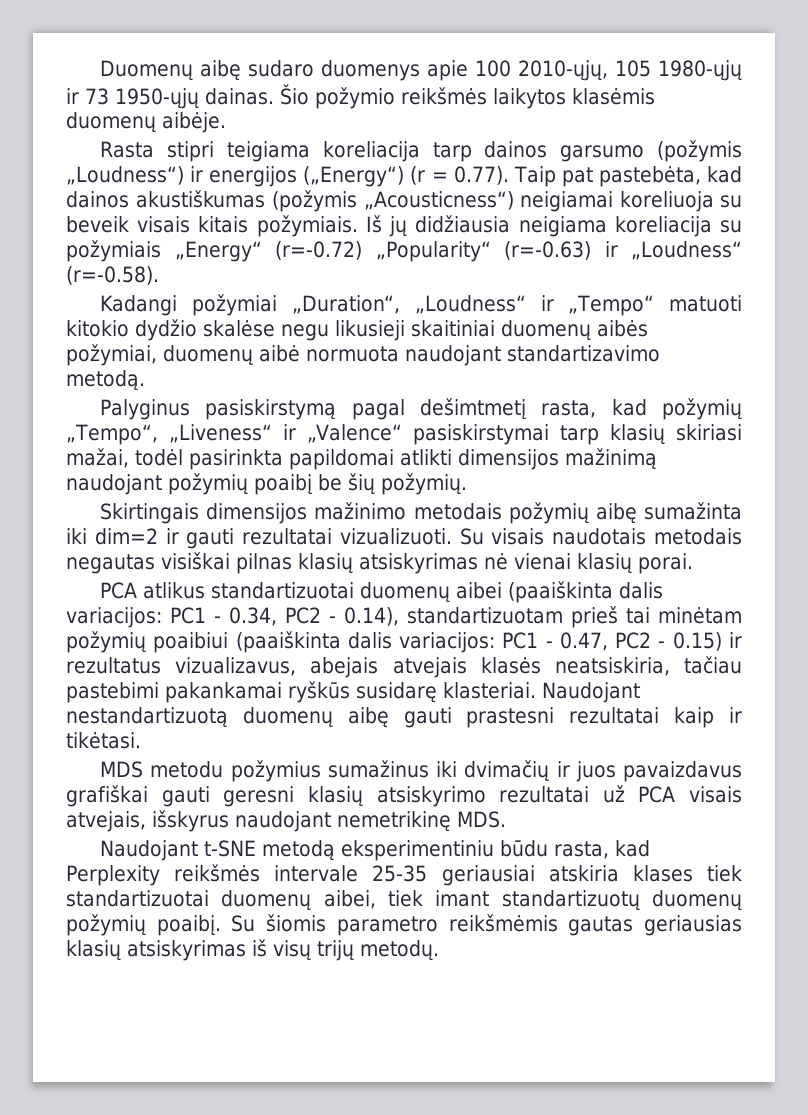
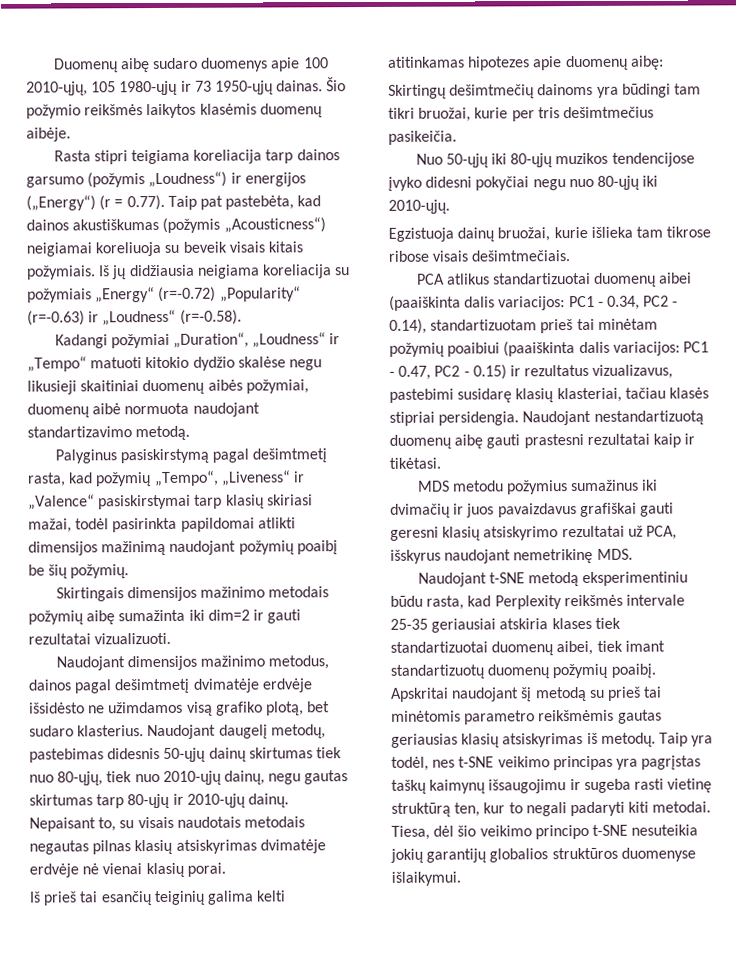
- Skirtingais dimensijos mažinimo metodais požymių aibę sumažinta iki dim=2 ir gauti rezultatai vizualizuoti. Su visais naudotais metodais negautas visiškai pilnas klasių atsiskyrimas nė vienai klasių porai.
+ Skirtingais dimensijos mažinimo metodais požymių aibę sumažinta iki dim=2 ir gauti rezultatai vizualizuoti.
+ Naudojant dimensijos mažinimo metodus, dainos pagal dešimtmetį dvimatėje erdvėje išsidėsto ne užimdamos visą grafiko plotą, bet sudaro klasterius. Naudojant daugelį metodų, pastebimas didesnis 50-ųjų dainų skirtumas tiek nuo 80-ųjų, tiek nuo 2010-ųjų dainų, negu gautas skirtumas tarp 80-ųjų ir 2010-ųjų dainų. Nepaisant to, su visais naudotais metodais negautas pilnas klasių atsiskyrimas dvimatėje erdvėje nė vienai klasių porai.
+ Iš prieš tai esančių teiginių galima kelti atitinkamas hipotezes apie duomenų aibę:
+ Skirtingų dešimtmečių dainoms yra būdingi tam tikri bruožai, kurie per tris dešimtmečius pasikeičia.
+ Nuo 50-ųjų iki 80-ųjų muzikos tendencijose įvyko didesni pokyčiai negu nuo 80-ųjų iki 2010-ųjų.
+ Egzistuoja dainų bruožai, kurie išlieka tam tikrose ribose visais dešimtmečiais.
- PCA atlikus standartizuotai duomenų aibei (paaiškinta dalis variacijos: PC1 - 0.34, PC2 - 0.14), standartizuotam prieš tai minėtam požymių poaibiui (paaiškinta dalis variacijos: PC1 - 0.47, PC2 - 0.15) ir rezultatus vizualizavus, abejais atvejais klasės neatsiskiria, tačiau pastebimi pakankamai ryškūs susidarę klasteriai.
+ PCA atlikus standartizuotai duomenų aibei (paaiškinta dalis variacijos: PC1 - 0.34, PC2 - 0.14), standartizuotam prieš tai minėtam požymių poaibiui (paaiškinta dalis variacijos: PC1 - 0.47, PC2 - 0.15) ir rezultatus vizualizavus, pastebimi susidarę klasių klasteriai, tačiau klasės stipriai persidengia.
- MDS metodu požymius sumažinus iki dvimačių ir juos pavaizdavus grafiškai gauti geresni klasių atsiskyrimo rezultatai už PCA visais atvejais, išskyrus naudojant nemetrikinę MDS.
+ MDS metodu požymius sumažinus iki dvimačių ir juos pavaizdavus grafiškai gauti geresni klasių atsiskyrimo rezultatai už PCA, išskyrus naudojant nemetrikinę MDS.
- Su šiomis parametro reikšmėmis gautas geriausias klasių atsiskyrimas iš visų trijų metodų.
+ Apskritai naudojant šį metodą su prieš tai minėtomis parametro reikšmėmis gautas geriausias klasių atsiskyrimas iš metodų. Taip yra todėl, nes t-SNE veikimo principas yra pagrįstas taškų kaimynų išsaugojimu ir sugeba rasti vietinę struktūrą ten, kur to negali padaryti kiti metodai. Tiesa, dėl šio veikimo principo t-SNE nesuteikia jokių garantijų globalios struktūros duomenyse išlaikymui.

